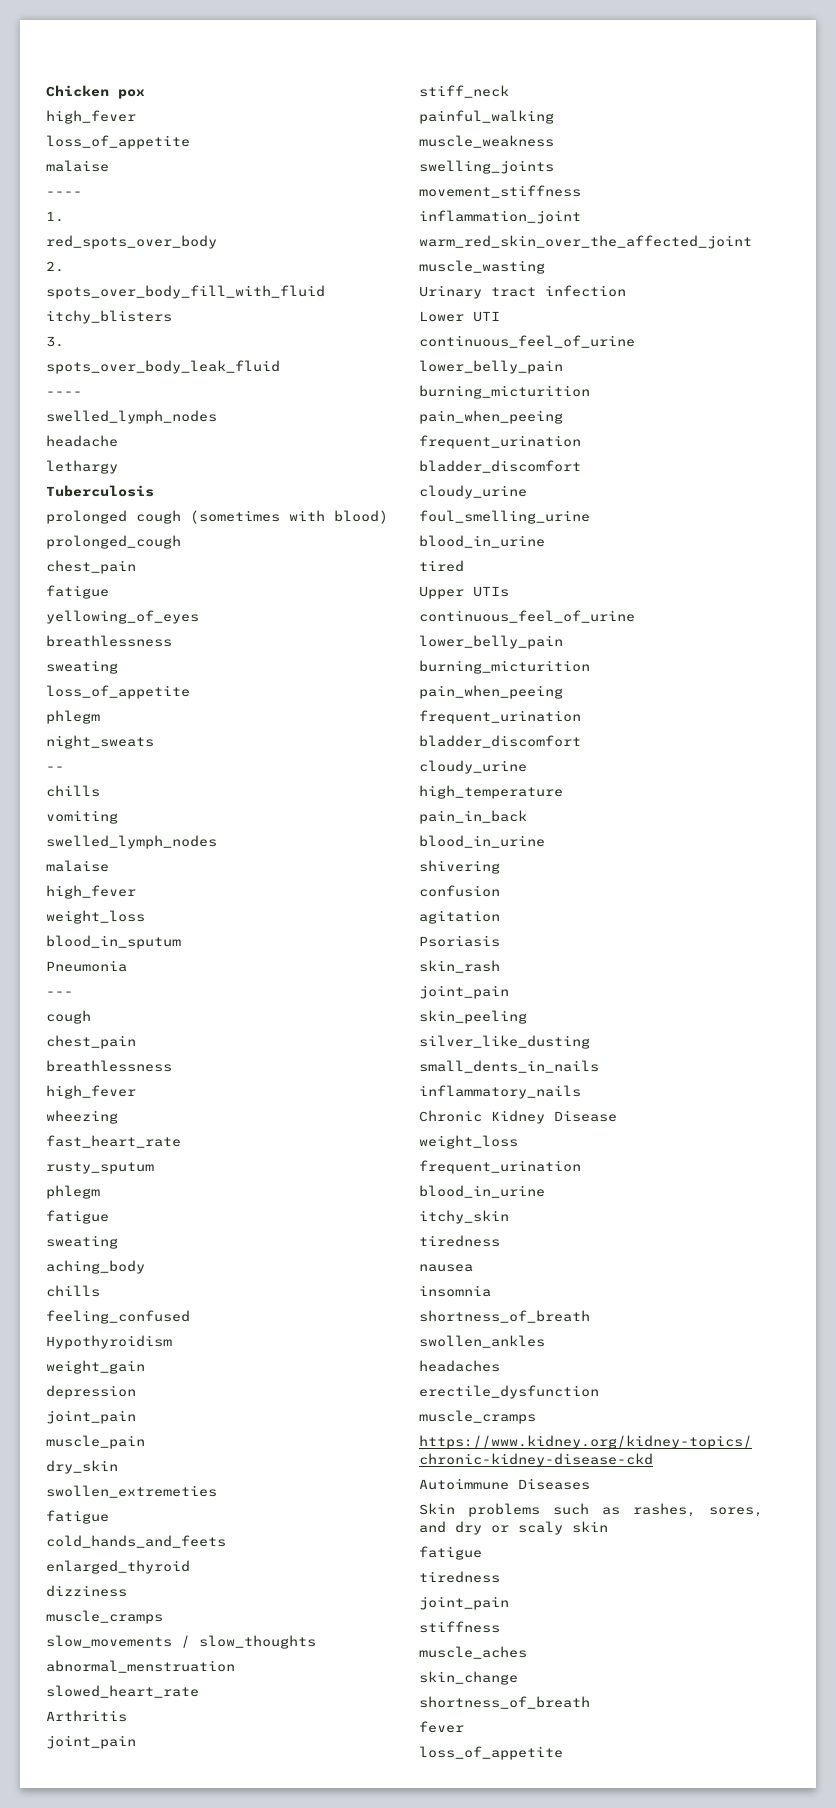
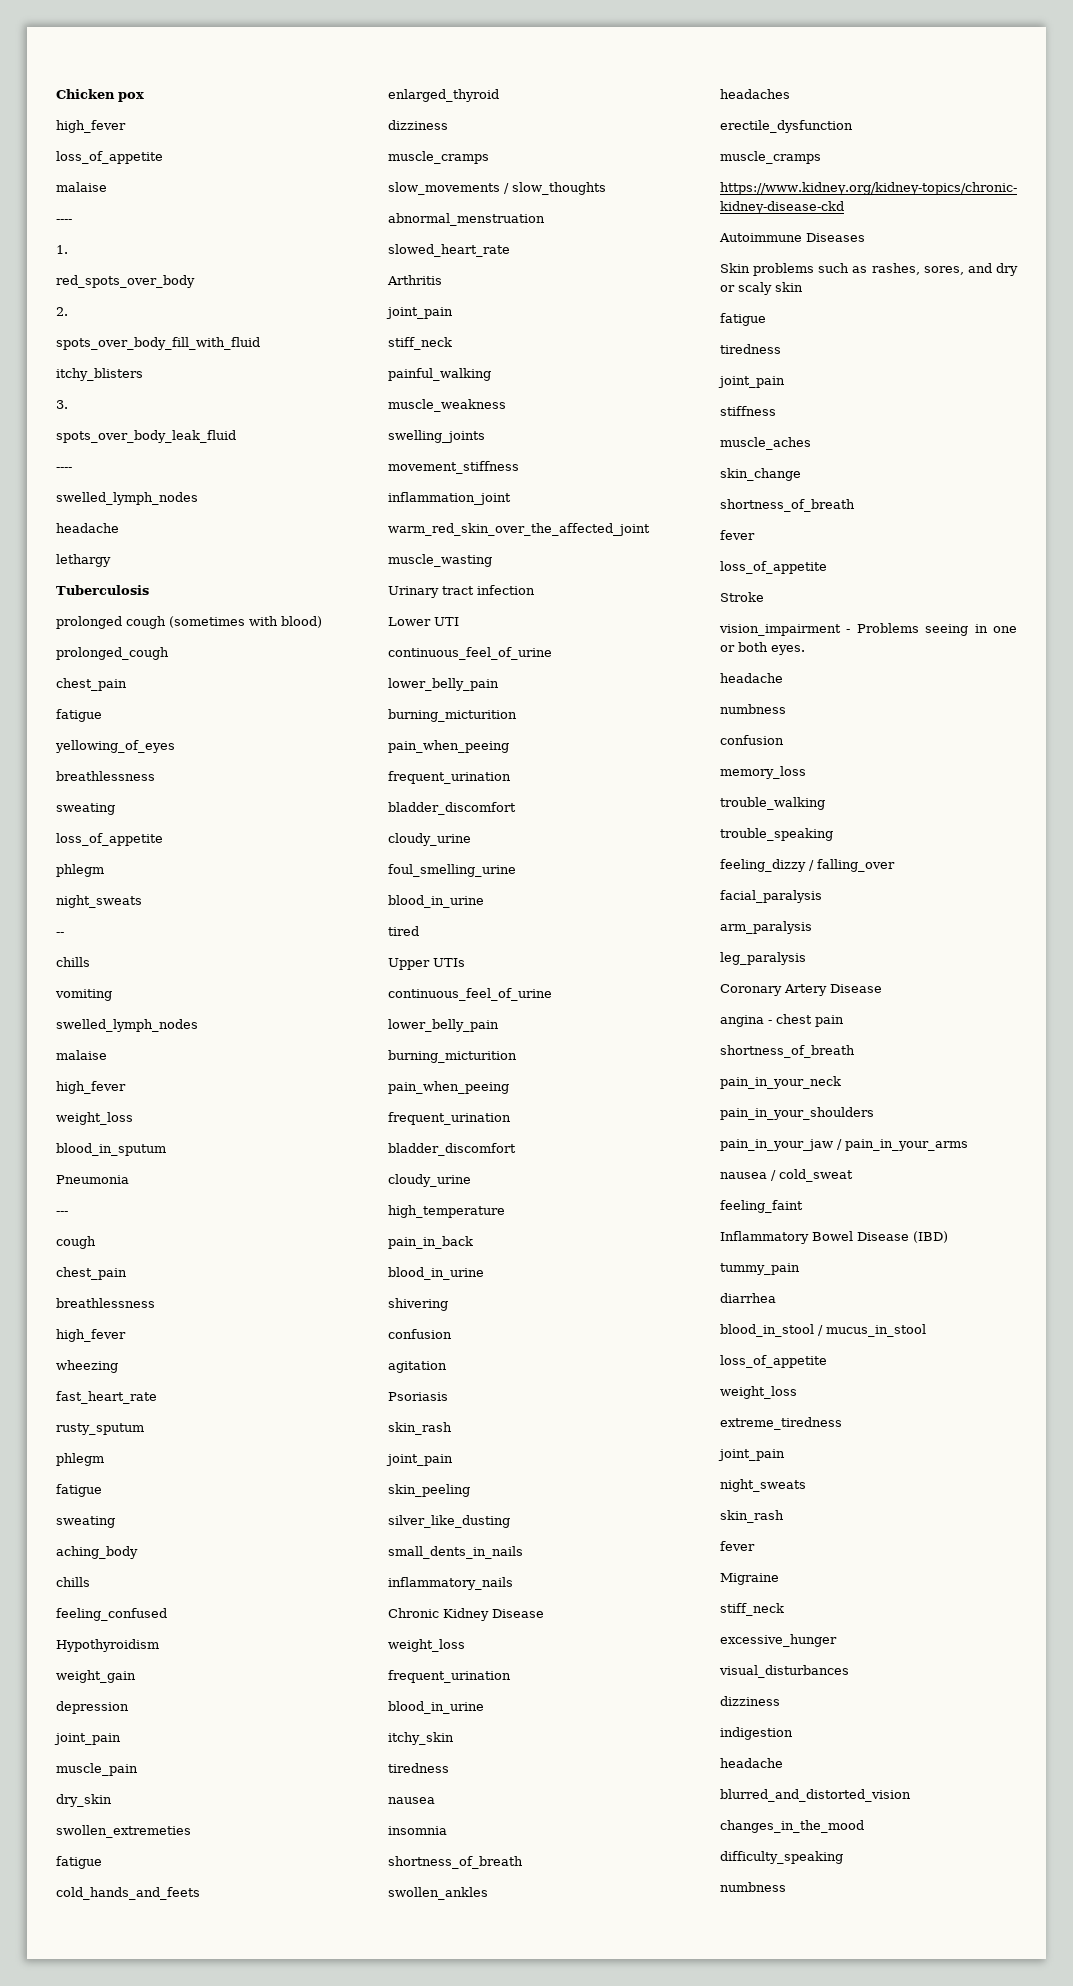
+ Stroke
+ vision_impairment - Problems seeing in one or both eyes.
+ headache
+ numbness
+ confusion
+ memory_loss
+ trouble_walking
+ trouble_speaking
+ feeling_dizzy / falling_over
+ facial_paralysis
+ arm_paralysis
+ leg_paralysis
+ Coronary Artery Disease
+ angina - chest pain
+ shortness_of_breath
+ pain_in_your_neck
+ pain_in_your_shoulders
+ pain_in_your_jaw / pain_in_your_arms
+ nausea / cold_sweat
+ feeling_faint
+ Inflammatory Bowel Disease (IBD)
+ tummy_pain
+ diarrhea
+ blood_in_stool / mucus_in_stool
+ loss_of_appetite
+ weight_loss
+ extreme_tiredness
+ joint_pain
+ night_sweats
+ skin_rash
+ fever
+ Migraine
+ stiff_neck
+ excessive_hunger
+ visual_disturbances
+ dizziness
+ indigestion
+ headache
+ blurred_and_distorted_vision
+ changes_in_the_mood
+ difficulty_speaking
+ numbness

